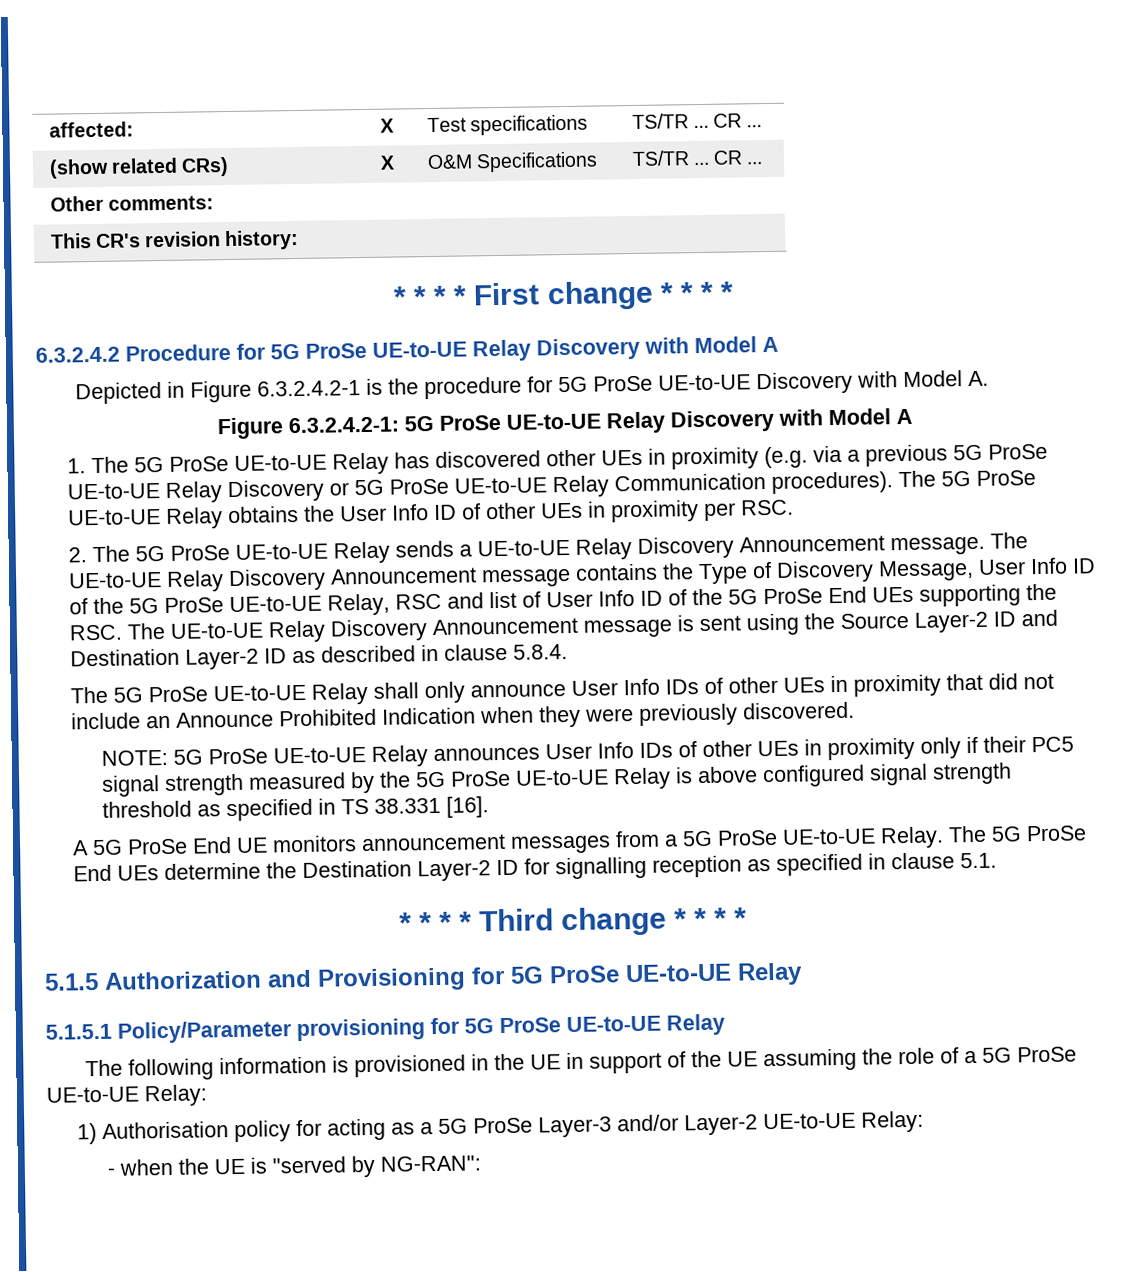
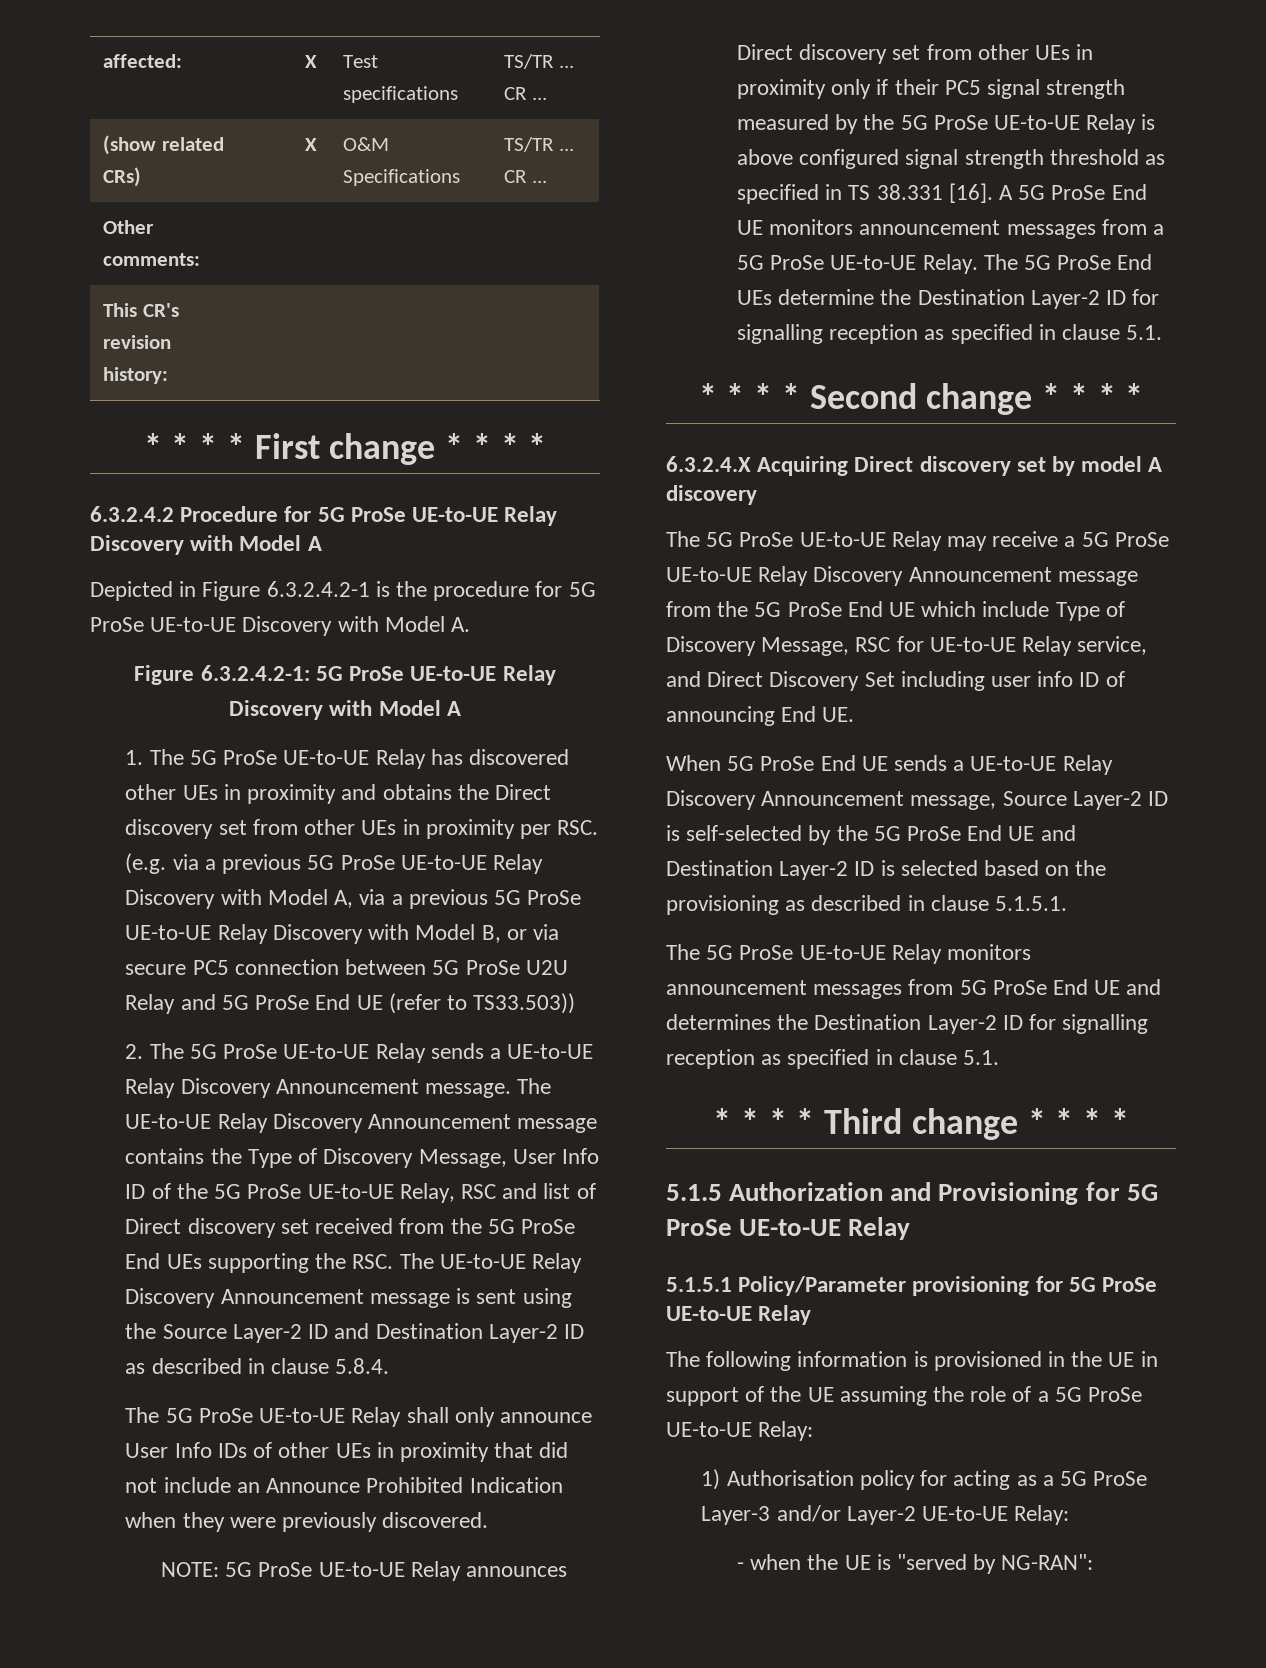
- 1. The 5G ProSe UE-to-UE Relay has discovered other UEs in proximity (e.g. via a previous 5G ProSe UE-to-UE Relay Discovery or 5G ProSe UE-to-UE Relay Communication procedures). The 5G ProSe UE-to-UE Relay obtains the User Info ID of other UEs in proximity per RSC.
+ 1. The 5G ProSe UE-to-UE Relay has discovered other UEs in proximity and obtains the Direct discovery set from other UEs in proximity per RSC. (e.g. via a previous 5G ProSe UE-to-UE Relay Discovery with Model A, via a previous 5G ProSe UE-to-UE Relay Discovery with Model B, or via secure PC5 connection between 5G ProSe U2U Relay and 5G ProSe End UE (refer to TS33.503))
- The UE-to-UE Relay Discovery Announcement message contains the Type of Discovery Message, User Info ID of the 5G ProSe UE-to-UE Relay, RSC and list of User Info ID of the 5G ProSe End UEs supporting the RSC. The UE-to-UE Relay Discovery Announcement message is sent using the Source Layer-2 ID and Destination Layer-2 ID as described in clause 5.8.4.
+ The UE-to-UE Relay Discovery Announcement message contains the Type of Discovery Message, User Info ID of the 5G ProSe UE-to-UE Relay, RSC and list of Direct discovery set received from the 5G ProSe End UEs supporting the RSC. The UE-to-UE Relay Discovery Announcement message is sent using the Source Layer-2 ID and Destination Layer-2 ID as described in clause 5.8.4.
- NOTE: 5G ProSe UE-to-UE Relay announces User Info IDs of other UEs in proximity only if their PC5 signal strength measured by the 5G ProSe UE-to-UE Relay is above configured signal strength threshold as specified in TS 38.331 [16].
- A 5G ProSe End UE monitors announcement messages from a 5G ProSe UE-to-UE Relay.
+ NOTE: 5G ProSe UE-to-UE Relay announces Direct discovery set from other UEs in proximity only if their PC5 signal strength measured by the 5G ProSe UE-to-UE Relay is above configured signal strength threshold as specified in TS 38.331 [16]. A 5G ProSe End UE monitors announcement messages from a 5G ProSe UE-to-UE Relay.
+ * * * * Second change * * * *
+ 6.3.2.4.X Acquiring Direct discovery set by model A discovery
+ The 5G ProSe UE-to-UE Relay may receive a 5G ProSe UE-to-UE Relay Discovery Announcement message from the 5G ProSe End UE which include Type of Discovery Message, RSC for UE-to-UE Relay service, and Direct Discovery Set including user info ID of announcing End UE.
+ When 5G ProSe End UE sends a UE-to-UE Relay Discovery Announcement message, Source Layer-2 ID is self-selected by the 5G ProSe End UE and Destination Layer-2 ID is selected based on the provisioning as described in clause 5.1.5.1.
+ The 5G ProSe UE-to-UE Relay monitors announcement messages from 5G ProSe End UE and determines the Destination Layer-2 ID for signalling reception as specified in clause 5.1.

